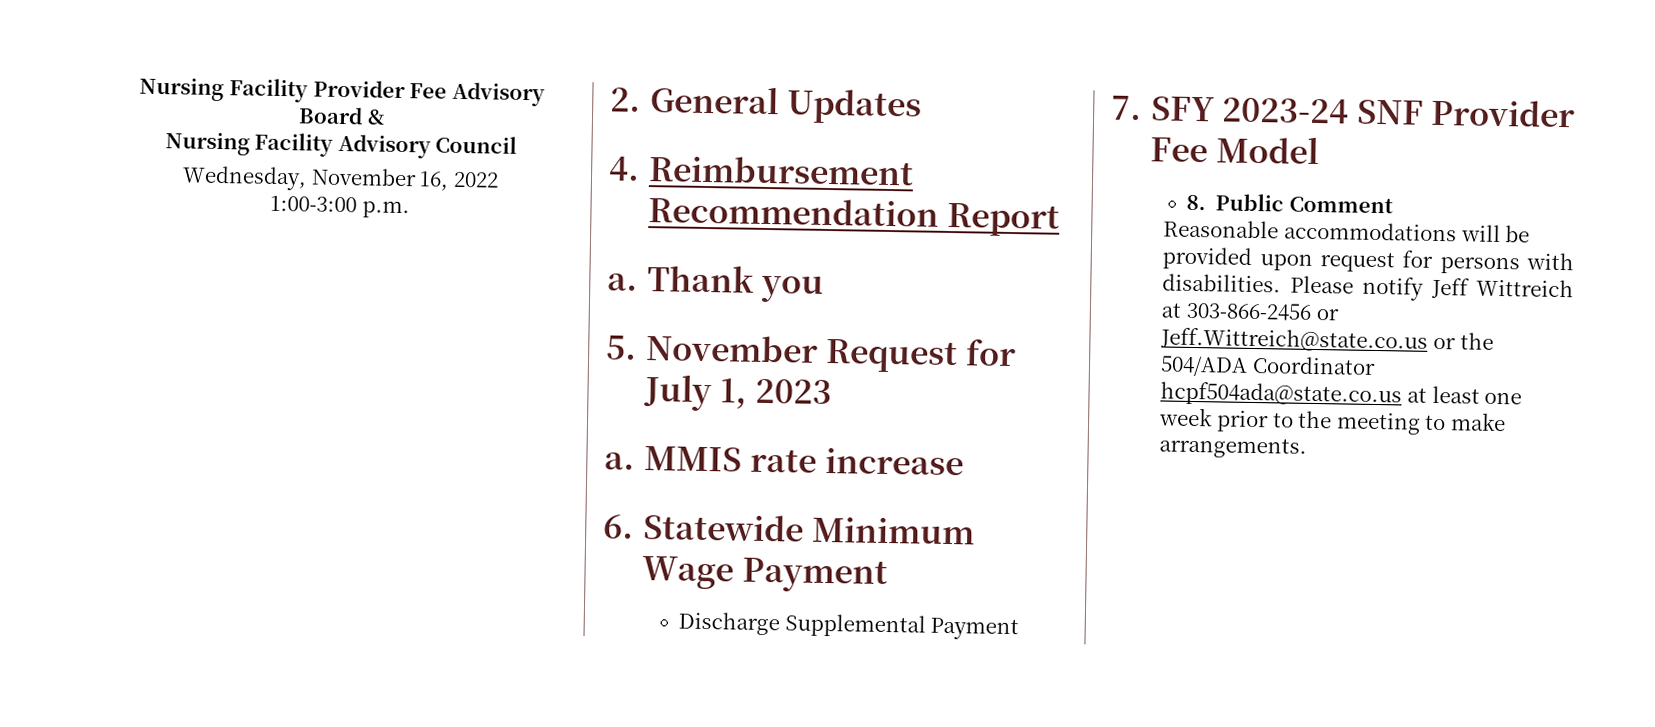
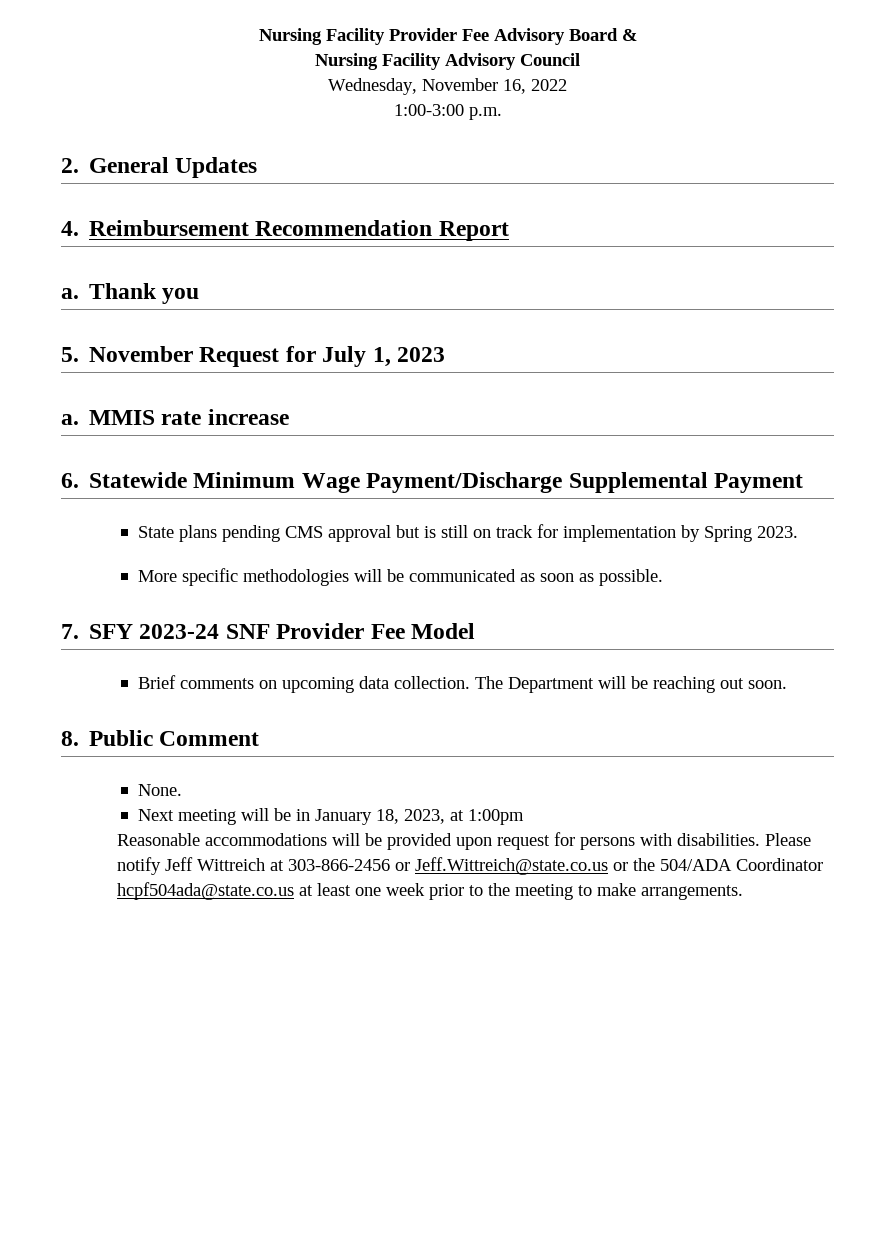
- 6. Statewide Minimum Wage Payment
- Discharge Supplemental Payment
+ 6. Statewide Minimum Wage Payment/Discharge Supplemental Payment
+ State plans pending CMS approval but is still on track for implementation by Spring 2023.
+ More specific methodologies will be communicated as soon as possible.
+ Brief comments on upcoming data collection. The Department will be reaching out soon.
  8. Public Comment
+ None.
+ Next meeting will be in January 18, 2023, at 1:00pm

